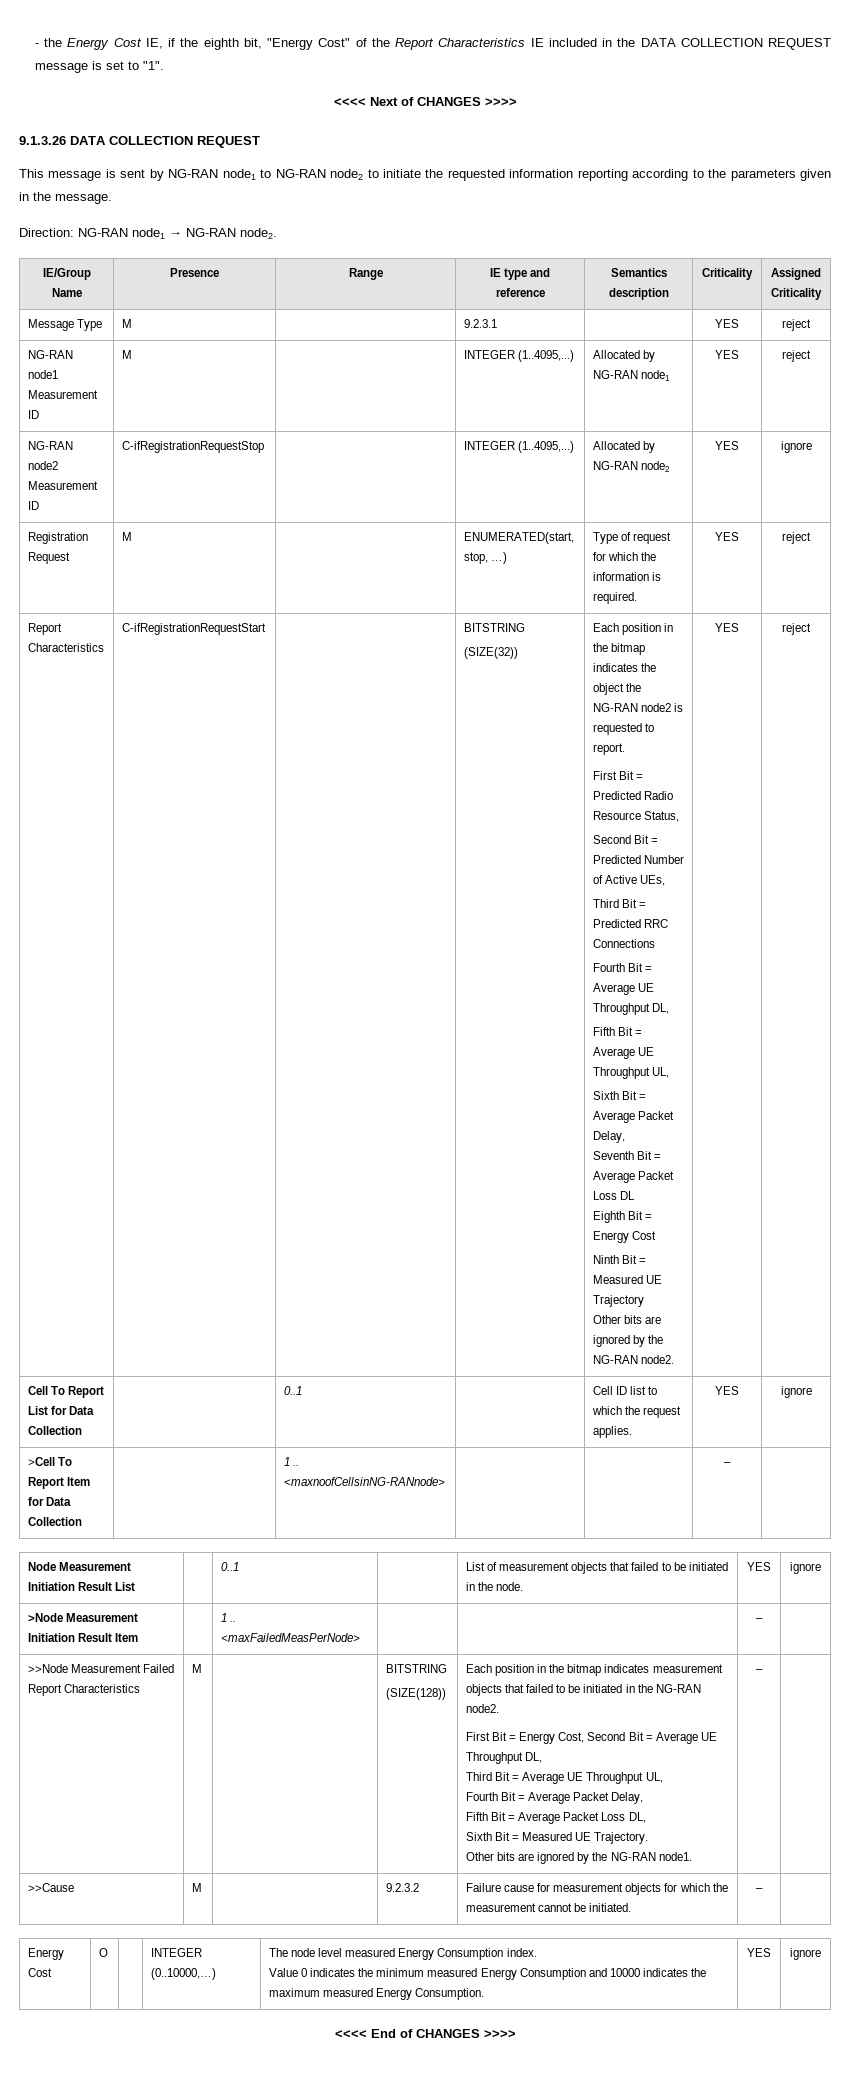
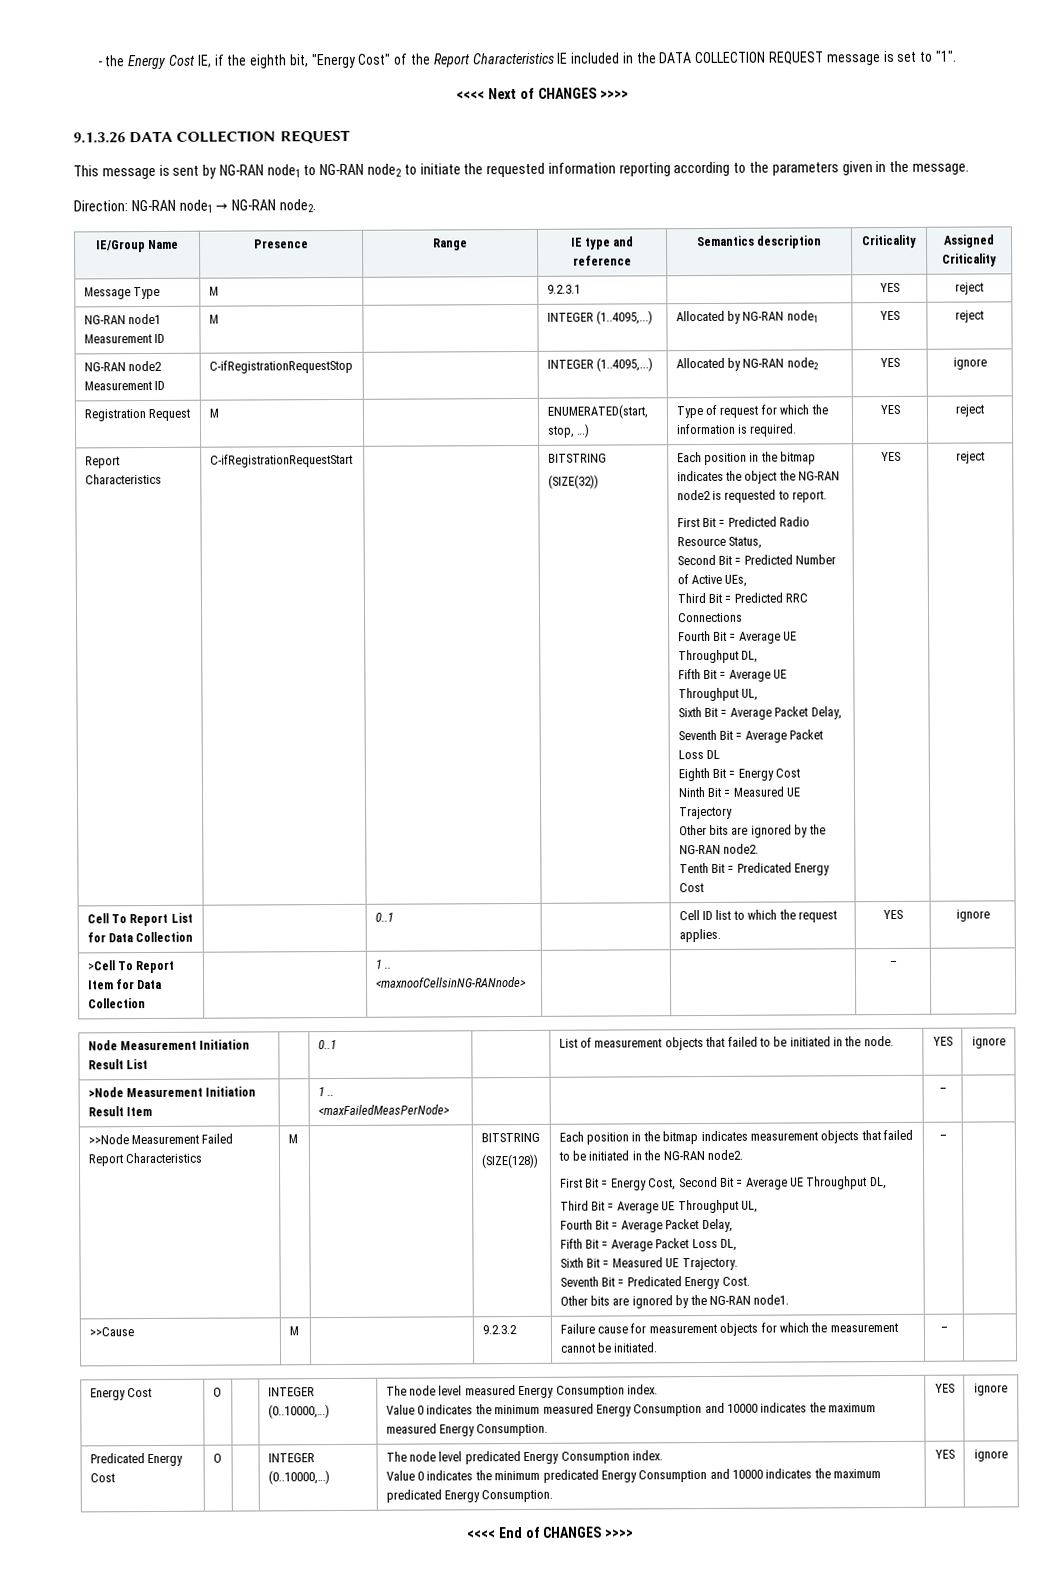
+ Tenth Bit = Predicated Energy Cost
+ Seventh Bit = Predicated Energy Cost.
+ Predicated Energy Cost | O | | INTEGER (0..10000,…) | The node level predicated Energy Consumption index.
+ Value 0 indicates the minimum predicated Energy Consumption and 10000 indicates the maximum predicated Energy Consumption. | YES | ignore

